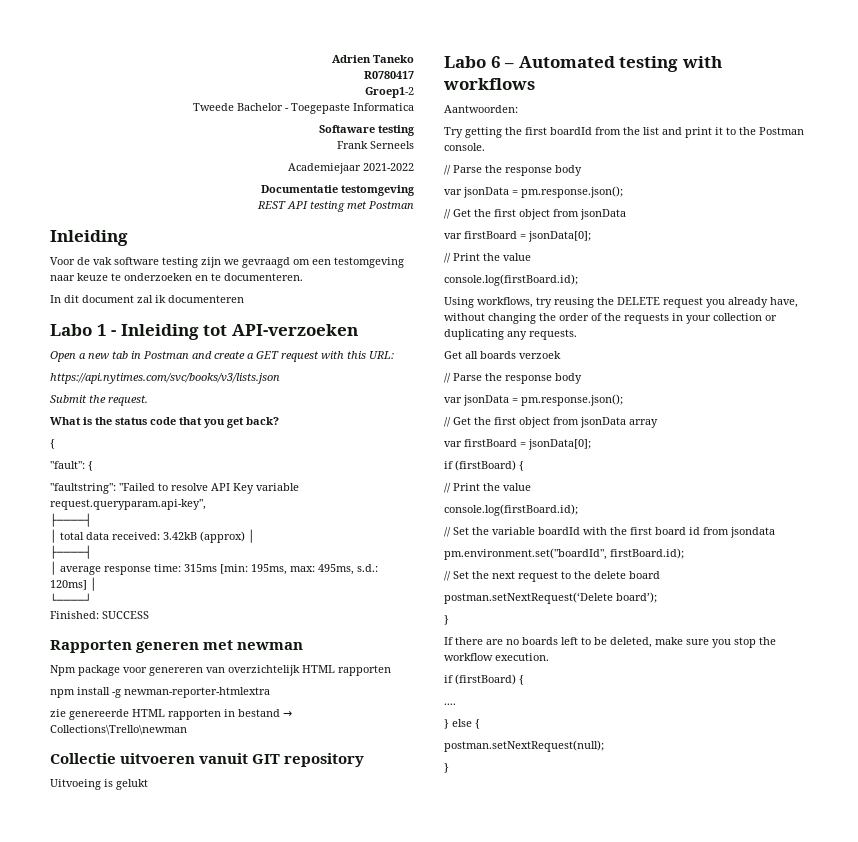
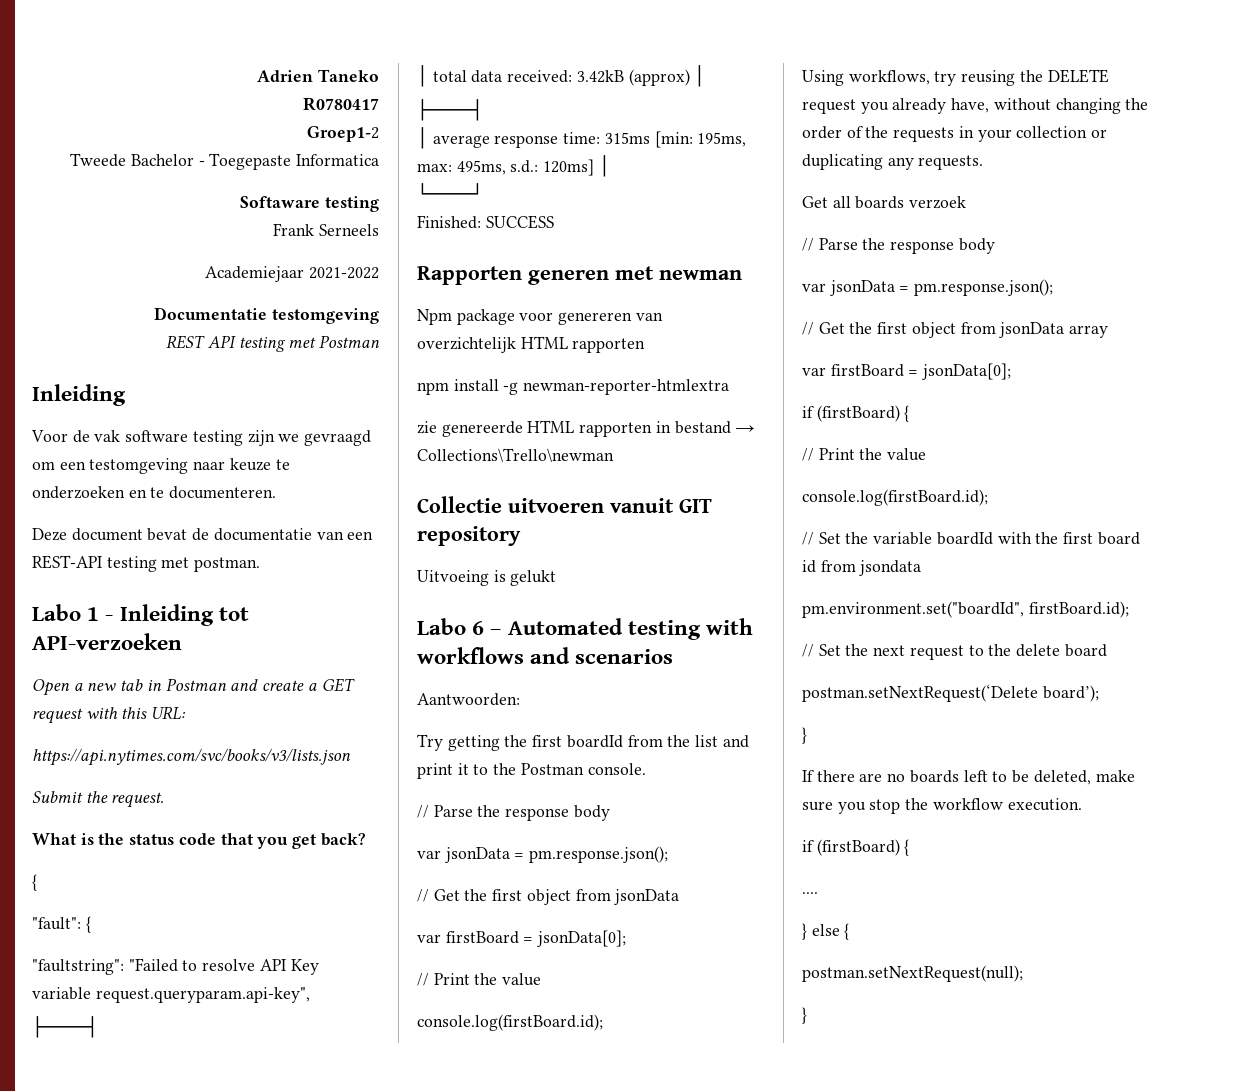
- In dit document zal ik documenteren
+ Deze document bevat de documentatie van een REST-API testing met postman.
- Labo 6 – Automated testing with workflows
+ Labo 6 – Automated testing with workflows and scenarios

